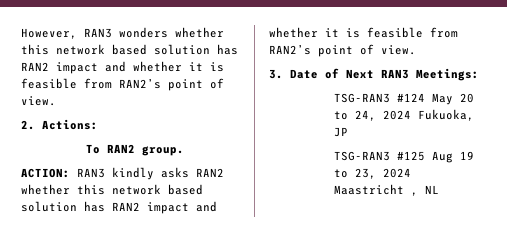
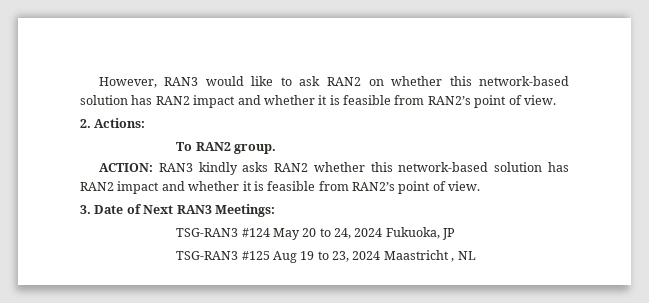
- However, RAN3 wonders whether this network based solution has RAN2 impact and whether it is feasible from RAN2’s point of view.
+ However, RAN3 would like to ask RAN2 on whether this network-based solution has RAN2 impact and whether it is feasible from RAN2’s point of view.
- ACTION: RAN3 kindly asks RAN2 whether this network based solution has RAN2 impact and whether it is feasible from RAN2’s point of view.
+ ACTION: RAN3 kindly asks RAN2 whether this network-based solution has RAN2 impact and whether it is feasible from RAN2’s point of view.

